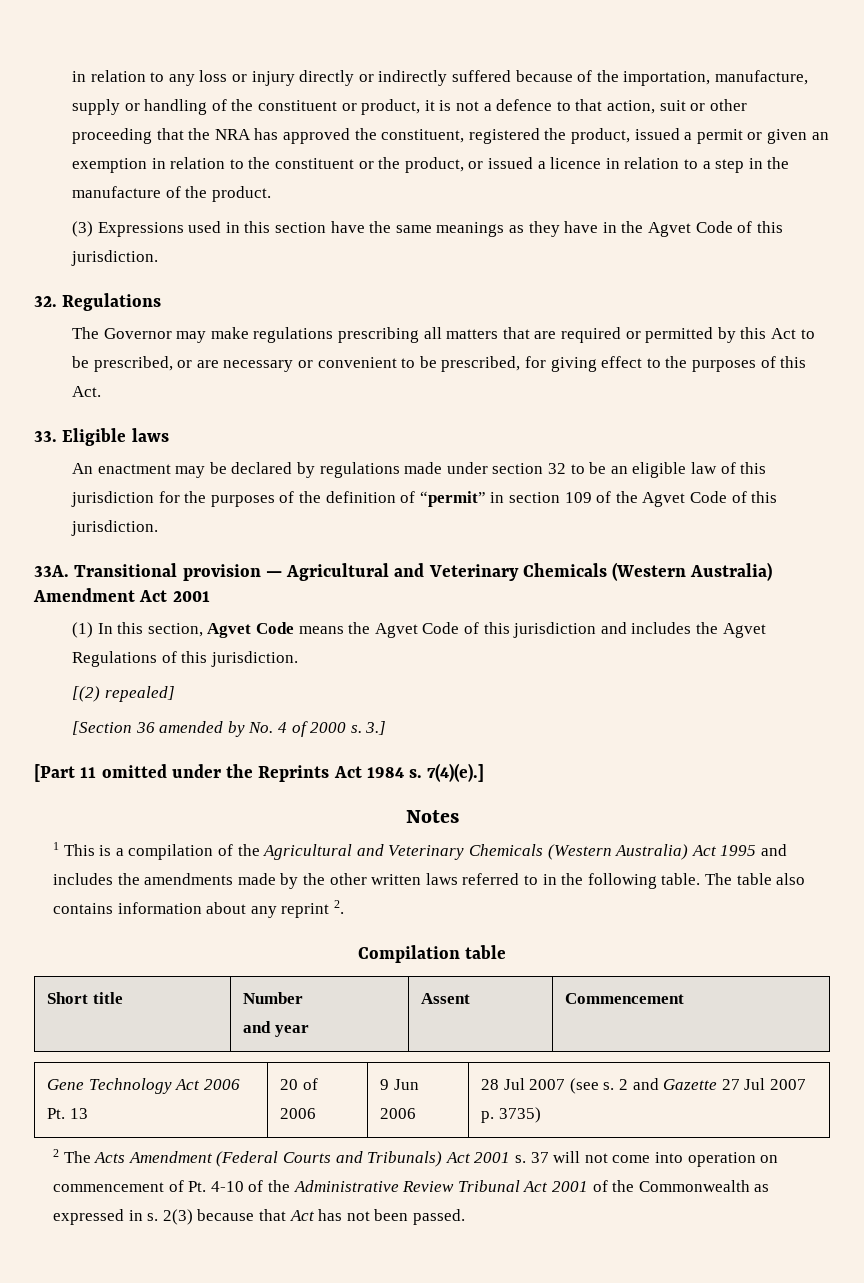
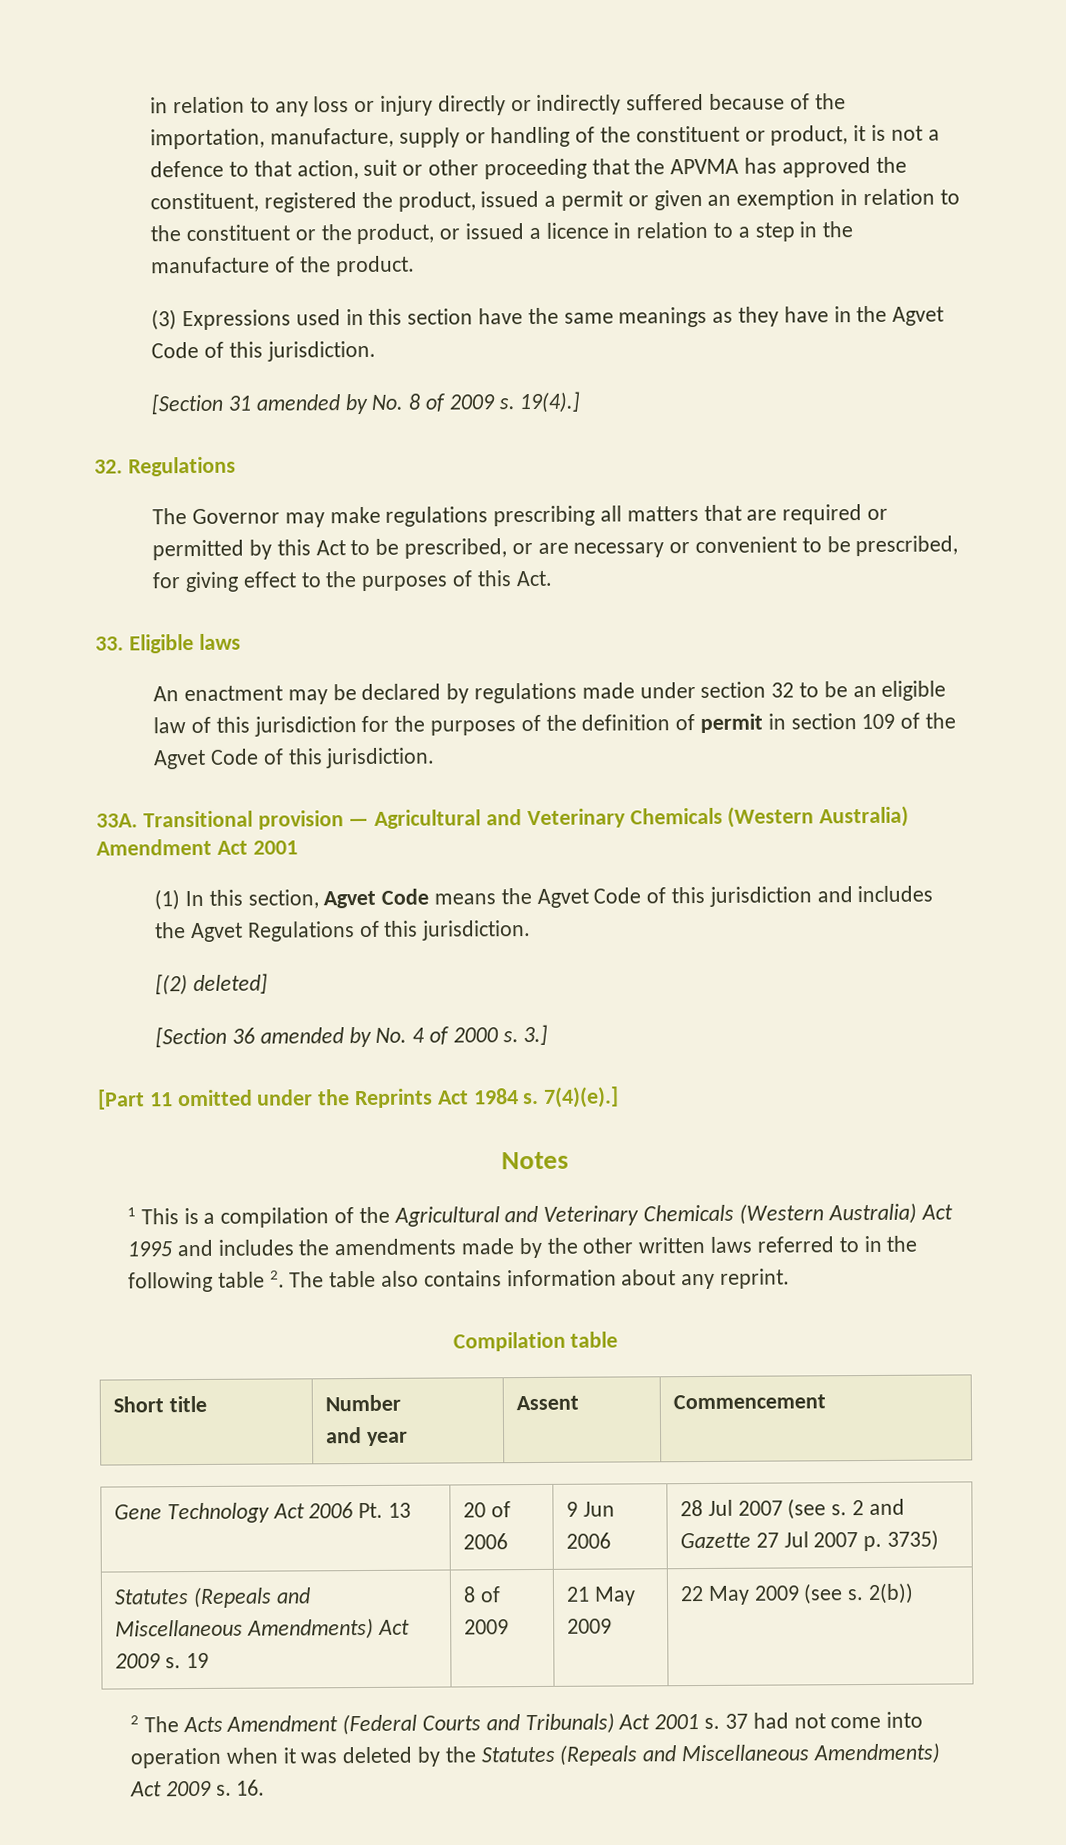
- in relation to any loss or injury directly or indirectly suffered because of the importation, manufacture, supply or handling of the constituent or product, it is not a defence to that action, suit or other proceeding that the NRA has approved the constituent, registered the product, issued a permit or given an exemption in relation to the constituent or the product, or issued a licence in relation to a step in the manufacture of the product.
+ in relation to any loss or injury directly or indirectly suffered because of the importation, manufacture, supply or handling of the constituent or product, it is not a defence to that action, suit or other proceeding that the APVMA has approved the constituent, registered the product, issued a permit or given an exemption in relation to the constituent or the product, or issued a licence in relation to a step in the manufacture of the product.
+ [Section 31 amended by No. 8 of 2009 s. 19(4).]
- An enactment may be declared by regulations made under section 32 to be an eligible law of this jurisdiction for the purposes of the definition of “permit” in section 109 of the Agvet Code of this jurisdiction.
+ An enactment may be declared by regulations made under section 32 to be an eligible law of this jurisdiction for the purposes of the definition of permit in section 109 of the Agvet Code of this jurisdiction.
- [(2) repealed]
+ [(2) deleted]
- 1 This is a compilation of the Agricultural and Veterinary Chemicals (Western Australia) Act 1995 and includes the amendments made by the other written laws referred to in the following table. The table also contains information about any reprint 2.
+ 1 This is a compilation of the Agricultural and Veterinary Chemicals (Western Australia) Act 1995 and includes the amendments made by the other written laws referred to in the following table 2. The table also contains information about any reprint.
+ Statutes (Repeals and Miscellaneous Amendments) Act 2009 s. 19 | 8 of 2009 | 21 May 2009 | 22 May 2009 (see s. 2(b))
- 37 will not come into operation on commencement of Pt. 4-10 of the Administrative Review Tribunal Act 2001 of the Commonwealth as expressed in s. 2(3) because that Act has not been passed.
+ 37 had not come into operation when it was deleted by the Statutes (Repeals and Miscellaneous Amendments) Act 2009 s. 16.

